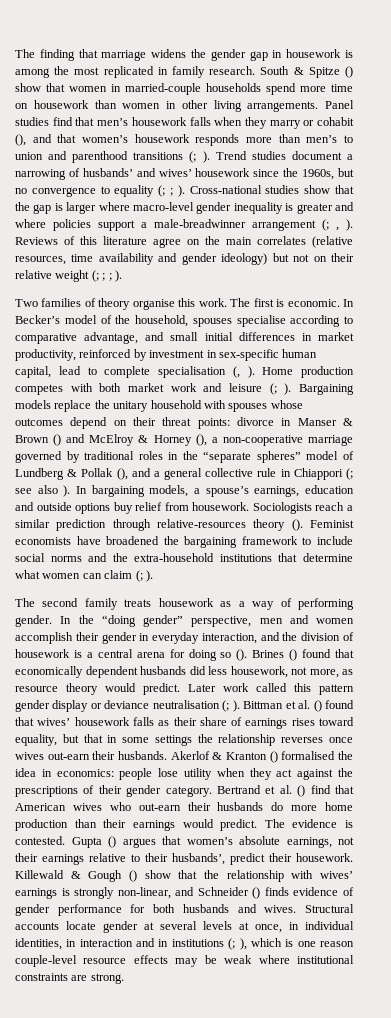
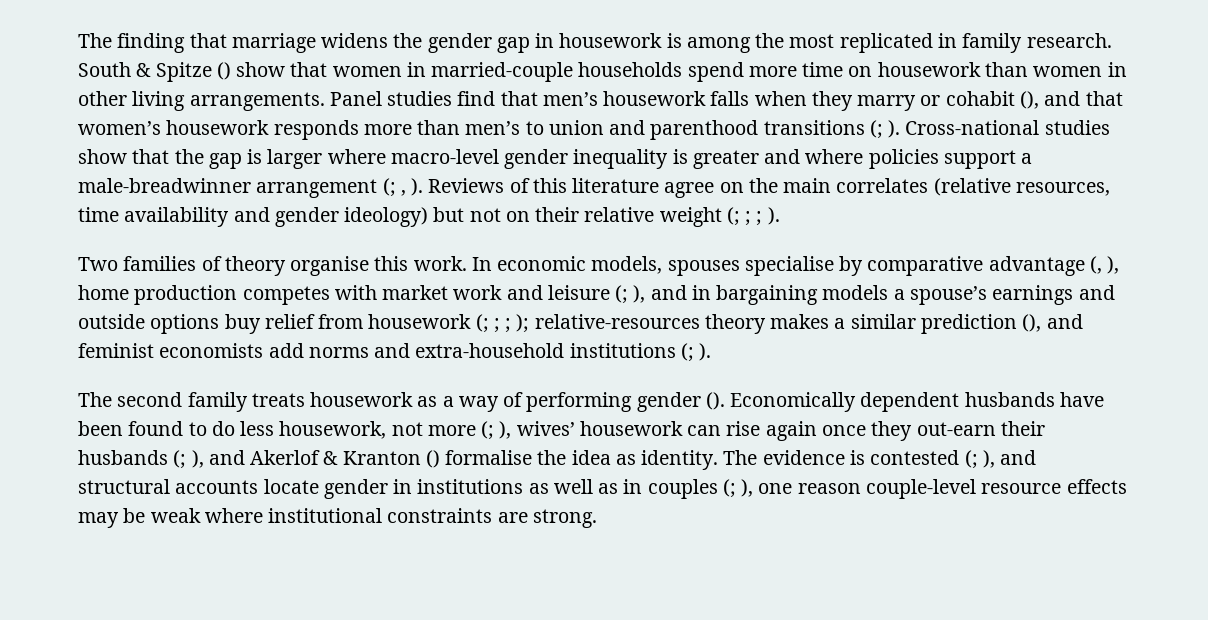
- Trend studies document a narrowing of husbands’ and wives’ housework since the 1960s, but no convergence to equality (; ; ).
- The first is economic. In Becker’s model of the household, spouses specialise according to comparative advantage, and small initial differences in market productivity, reinforced by investment in sex-specific human capital, lead to complete specialisation (, ). Home production competes with both market work and leisure (; ). Bargaining models replace the unitary household with spouses whose outcomes depend on their threat points: divorce in Manser & Brown () and McElroy & Horney (), a non-cooperative marriage governed by traditional roles in the “separate spheres” model of Lundberg & Pollak (), and a general collective rule in Chiappori (; see also ). In bargaining models, a spouse’s earnings, education and outside options buy relief from housework. Sociologists reach a similar prediction through relative-resources theory (). Feminist economists have broadened the bargaining framework to include social norms and the extra-household institutions that determine what women can claim (; ).
+ In economic models, spouses specialise by comparative advantage (, ), home production competes with market work and leisure (; ), and in bargaining models a spouse’s earnings and outside options buy relief from housework (; ; ; ); relative-resources theory makes a similar prediction (), and feminist economists add norms and extra-household institutions (; ).
- The second family treats housework as a way of performing gender. In the “doing gender” perspective, men and women accomplish their gender in everyday interaction, and the division of housework is a central arena for doing so (). Brines () found that economically dependent husbands did less housework, not more, as resource theory would predict. Later work called this pattern gender display or deviance neutralisation (; ). Bittman et al. () found that wives’ housework falls as their share of earnings rises toward equality, but that in some settings the relationship reverses once wives out-earn their husbands. Akerlof & Kranton () formalised the idea in economics: people lose utility when they act against the prescriptions of their gender category. Bertrand et al. () find that American wives who out-earn their husbands do more home production than their earnings would predict. The evidence is contested. Gupta () argues that women’s absolute earnings, not their earnings relative to their husbands’, predict their housework. Killewald & Gough () show that the relationship with wives’ earnings is strongly non-linear, and Schneider () finds evidence of gender performance for both husbands and wives. Structural accounts locate gender at several levels at once, in individual identities, in interaction and in institutions (; ), which is one reason couple-level resource effects may be weak where institutional constraints are strong.
+ The second family treats housework as a way of performing gender (). Economically dependent husbands have been found to do less housework, not more (; ), wives’ housework can rise again once they out-earn their husbands (; ), and Akerlof & Kranton () formalise the idea as identity. The evidence is contested (; ), and structural accounts locate gender in institutions as well as in couples (; ), one reason couple-level resource effects may be weak where institutional constraints are strong.

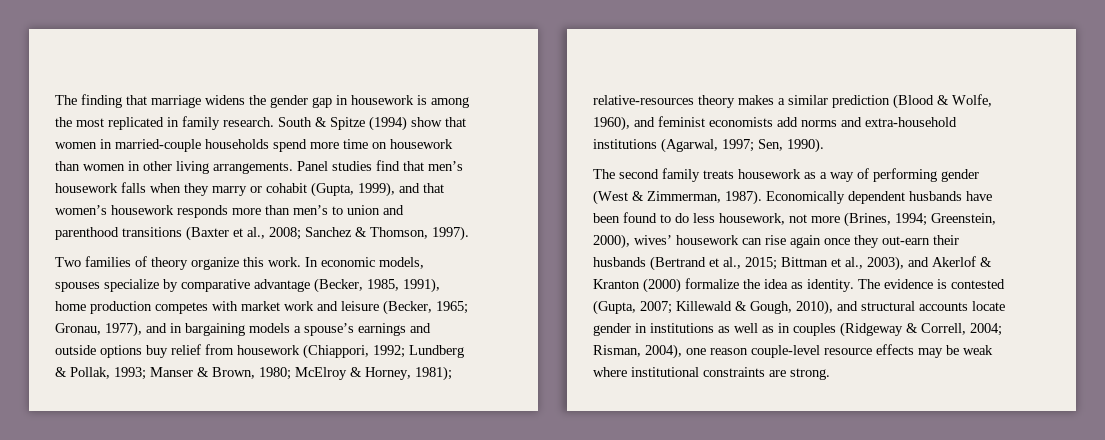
- South & Spitze () show that women in married-couple households spend more time on housework than women in other living arrangements.
+ South & Spitze (1994) show that women in married-couple households spend more time on housework than women in other living arrangements.
- Panel studies find that men’s housework falls when they marry or cohabit (), and that women’s housework responds more than men’s to union and parenthood transitions (; ). Cross-national studies show that the gap is larger where macro-level gender inequality is greater and where policies support a male-breadwinner arrangement (; , ). Reviews of this literature agree on the main correlates (relative resources, time availability and gender ideology) but not on their relative weight (; ; ; ).
+ Panel studies find that men’s housework falls when they marry or cohabit (Gupta, 1999), and that women’s housework responds more than men’s to union and parenthood transitions (Baxter et al., 2008; Sanchez & Thomson, 1997).
- Two families of theory organise this work.
+ Two families of theory organize this work.
- In economic models, spouses specialise by comparative advantage (, ), home production competes with market work and leisure (; ), and in bargaining models a spouse’s earnings and outside options buy relief from housework (; ; ; ); relative-resources theory makes a similar prediction (), and feminist economists add norms and extra-household institutions (; ).
+ In economic models, spouses specialize by comparative advantage (Becker, 1985, 1991), home production competes with market work and leisure (Becker, 1965; Gronau, 1977), and in bargaining models a spouse’s earnings and outside options buy relief from housework (Chiappori, 1992; Lundberg & Pollak, 1993; Manser & Brown, 1980; McElroy & Horney, 1981); relative-resources theory makes a similar prediction (Blood & Wolfe, 1960), and feminist economists add norms and extra-household institutions (Agarwal, 1997; Sen, 1990).
- The second family treats housework as a way of performing gender ().
+ The second family treats housework as a way of performing gender (West & Zimmerman, 1987).
- Economically dependent husbands have been found to do less housework, not more (; ), wives’ housework can rise again once they out-earn their husbands (; ), and Akerlof & Kranton () formalise the idea as identity.
+ Economically dependent husbands have been found to do less housework, not more (Brines, 1994; Greenstein, 2000), wives’ housework can rise again once they out-earn their husbands (Bertrand et al., 2015; Bittman et al., 2003), and Akerlof & Kranton (2000) formalize the idea as identity.
- The evidence is contested (; ), and structural accounts locate gender in institutions as well as in couples (; ), one reason couple-level resource effects may be weak where institutional constraints are strong.
+ The evidence is contested (Gupta, 2007; Killewald & Gough, 2010), and structural accounts locate gender in institutions as well as in couples (Ridgeway & Correll, 2004; Risman, 2004), one reason couple-level resource effects may be weak where institutional constraints are strong.

